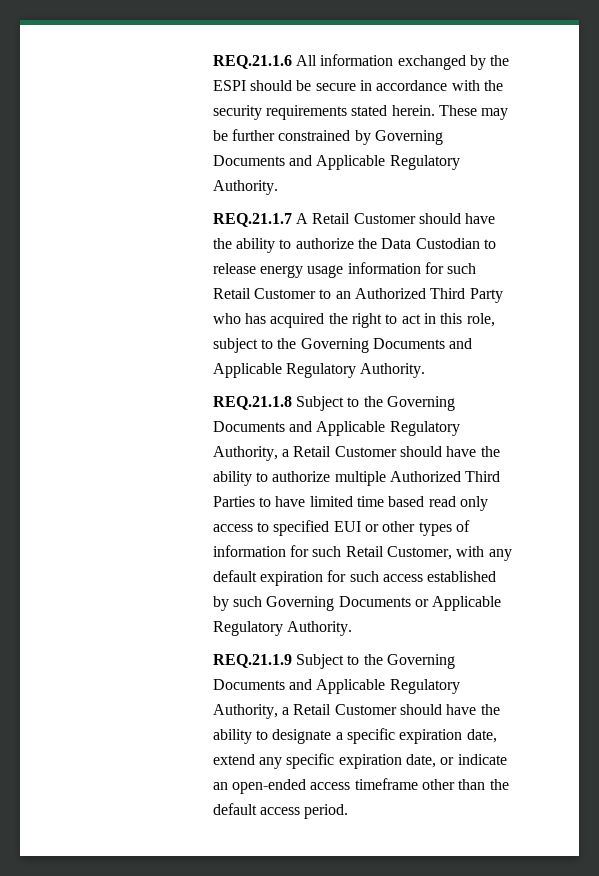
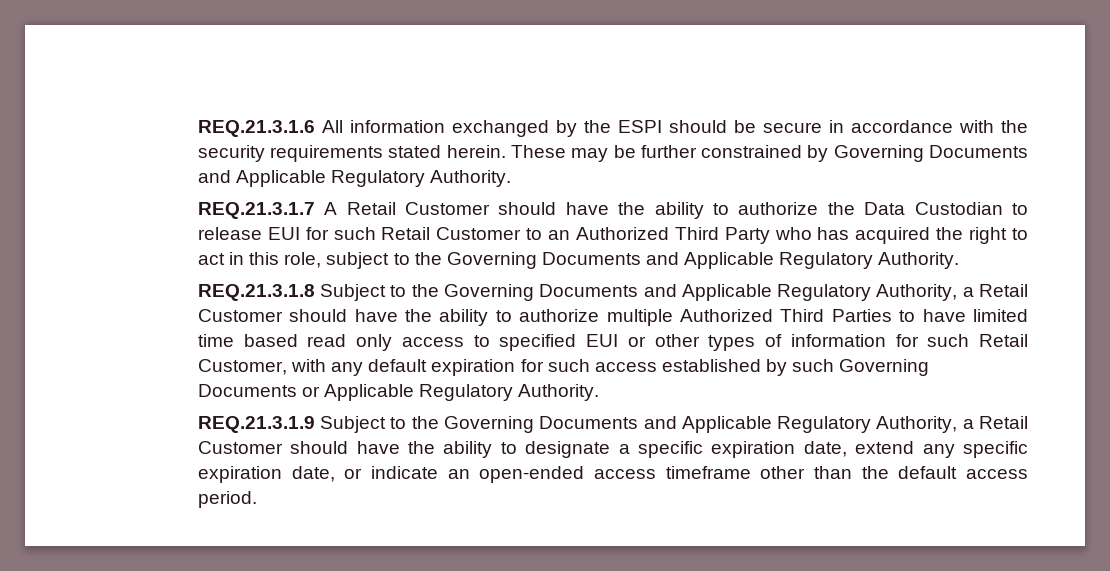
- REQ.21.1.6 All information exchanged by the ESPI should be secure in accordance with the security requirements stated herein.
+ REQ.21.3.1.6 All information exchanged by the ESPI should be secure in accordance with the security requirements stated herein.
- REQ.21.1.7 A Retail Customer should have the ability to authorize the Data Custodian to release energy usage information for such Retail Customer to an Authorized Third Party who has acquired the right to act in this role, subject to the Governing Documents and Applicable Regulatory Authority.
+ REQ.21.3.1.7 A Retail Customer should have the ability to authorize the Data Custodian to release EUI for such Retail Customer to an Authorized Third Party who has acquired the right to act in this role, subject to the Governing Documents and Applicable Regulatory Authority.
- REQ.21.1.8 Subject to the Governing Documents and Applicable Regulatory Authority, a Retail Customer should have the ability to authorize multiple Authorized Third Parties to have limited time based read only access to specified EUI or other types of information for such Retail Customer, with any default expiration for such access established by such Governing Documents or Applicable Regulatory Authority.
+ REQ.21.3.1.8 Subject to the Governing Documents and Applicable Regulatory Authority, a Retail Customer should have the ability to authorize multiple Authorized Third Parties to have limited time based read only access to specified EUI or other types of information for such Retail Customer, with any default expiration for such access established by such Governing Documents or Applicable Regulatory Authority.
- REQ.21.1.9 Subject to the Governing Documents and Applicable Regulatory Authority, a Retail Customer should have the ability to designate a specific expiration date, extend any specific expiration date, or indicate an open-ended access timeframe other than the default access period.
+ REQ.21.3.1.9 Subject to the Governing Documents and Applicable Regulatory Authority, a Retail Customer should have the ability to designate a specific expiration date, extend any specific expiration date, or indicate an open-ended access timeframe other than the default access period.

